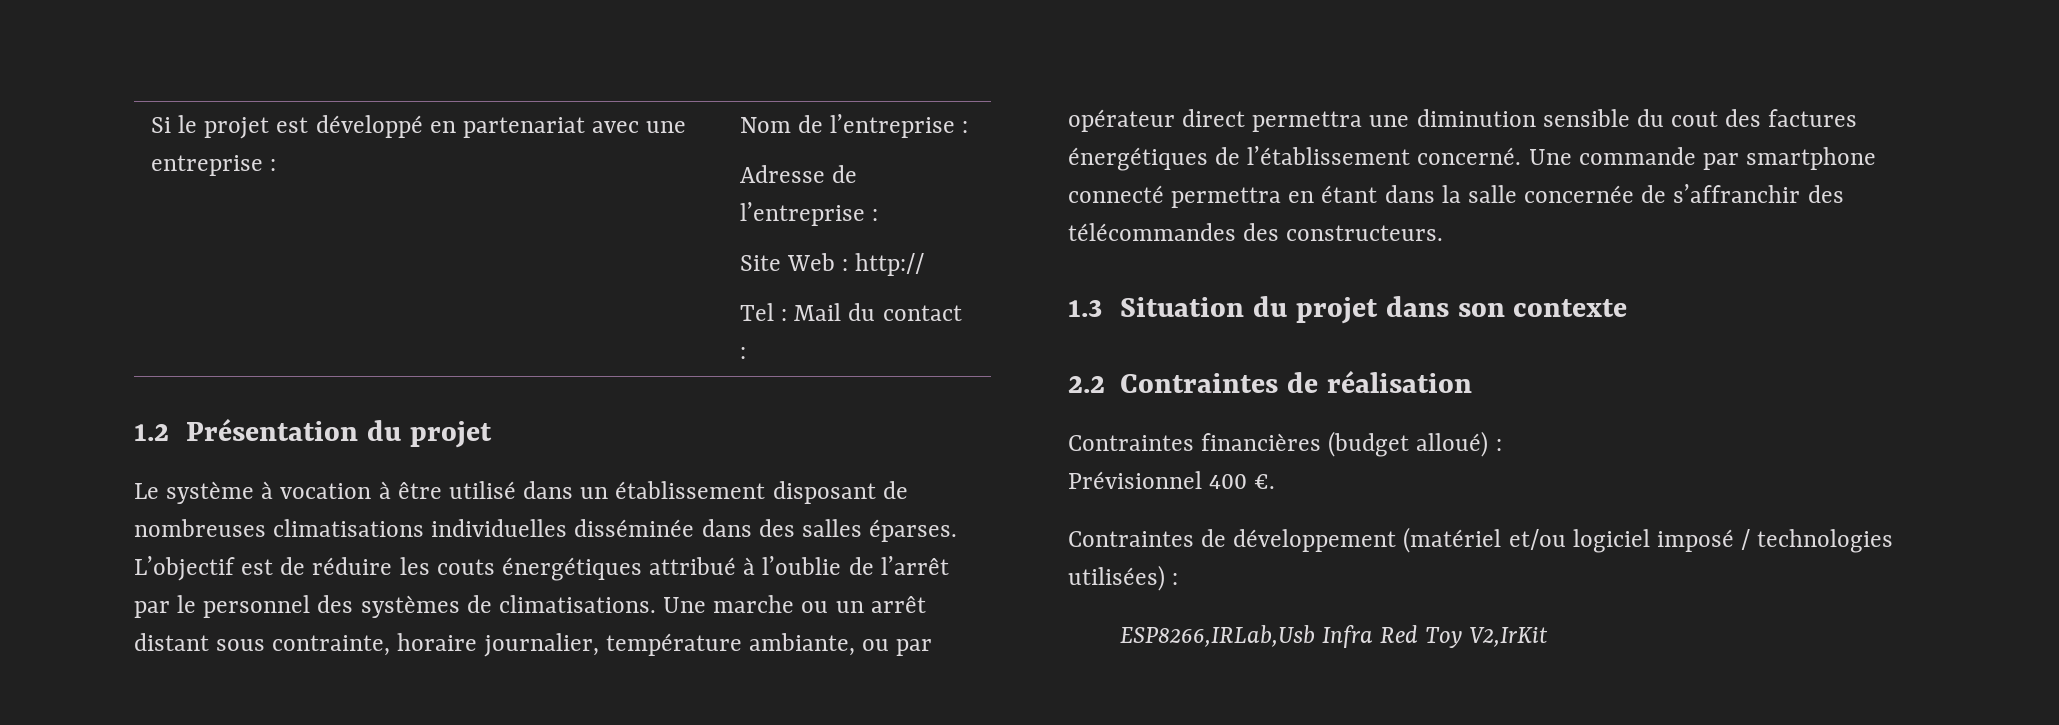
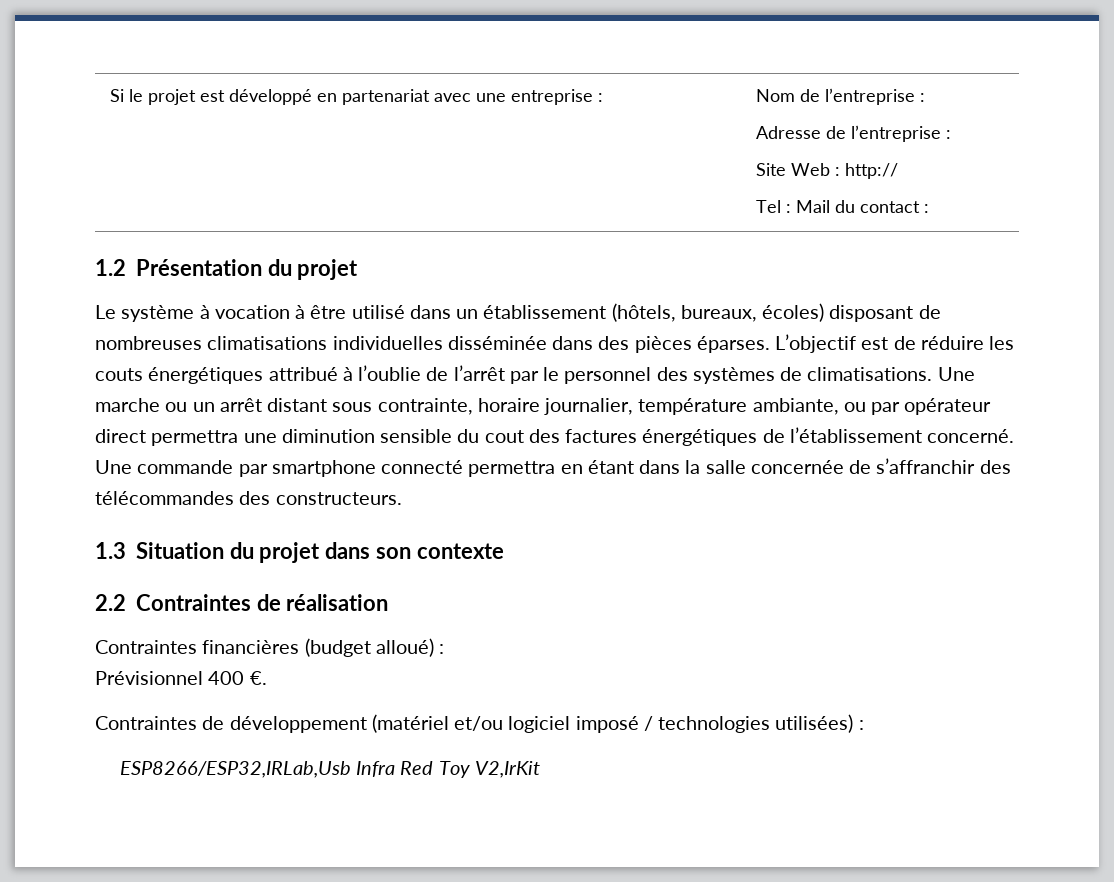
- Le système à vocation à être utilisé dans un établissement disposant de nombreuses climatisations individuelles disséminée dans des salles éparses.
+ Le système à vocation à être utilisé dans un établissement (hôtels, bureaux, écoles) disposant de nombreuses climatisations individuelles disséminée dans des pièces éparses.
- ESP8266,IRLab,Usb Infra Red Toy V2,IrKit
+ ESP8266/ESP32,IRLab,Usb Infra Red Toy V2,IrKit

